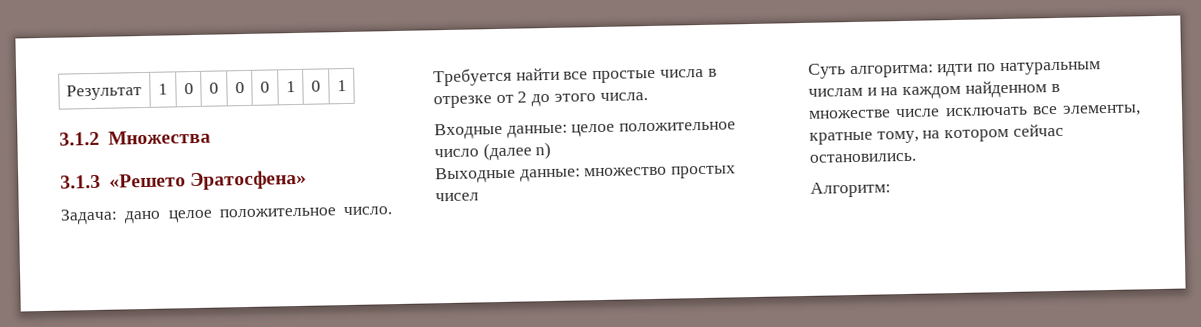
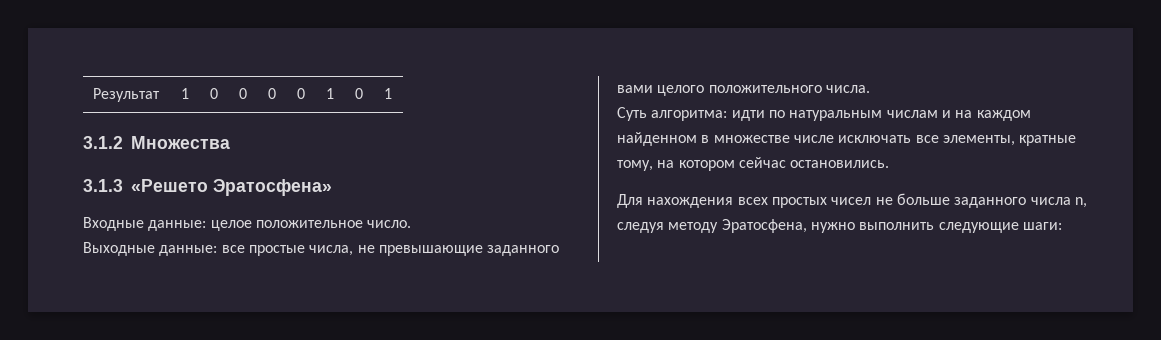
- Задача: дано целое положительное число. Требуется найти все простые числа в отрезке от 2 до этого числа.
- Входные данные: целое положительное число (далее n)
+ Входные данные: целое положительное число.
- Выходные данные: множество простых чисел
+ Выходные данные: все простые числа, не превышающие заданного вами целого положительного числа.
- Алгоритм:
+ Для нахождения всех простых чисел не больше заданного числа n, следуя методу Эратосфена, нужно выполнить следующие шаги:

